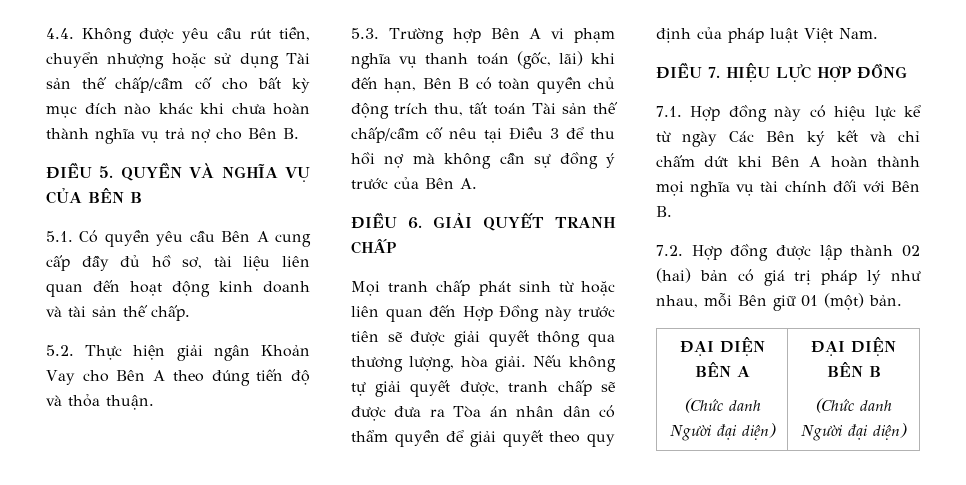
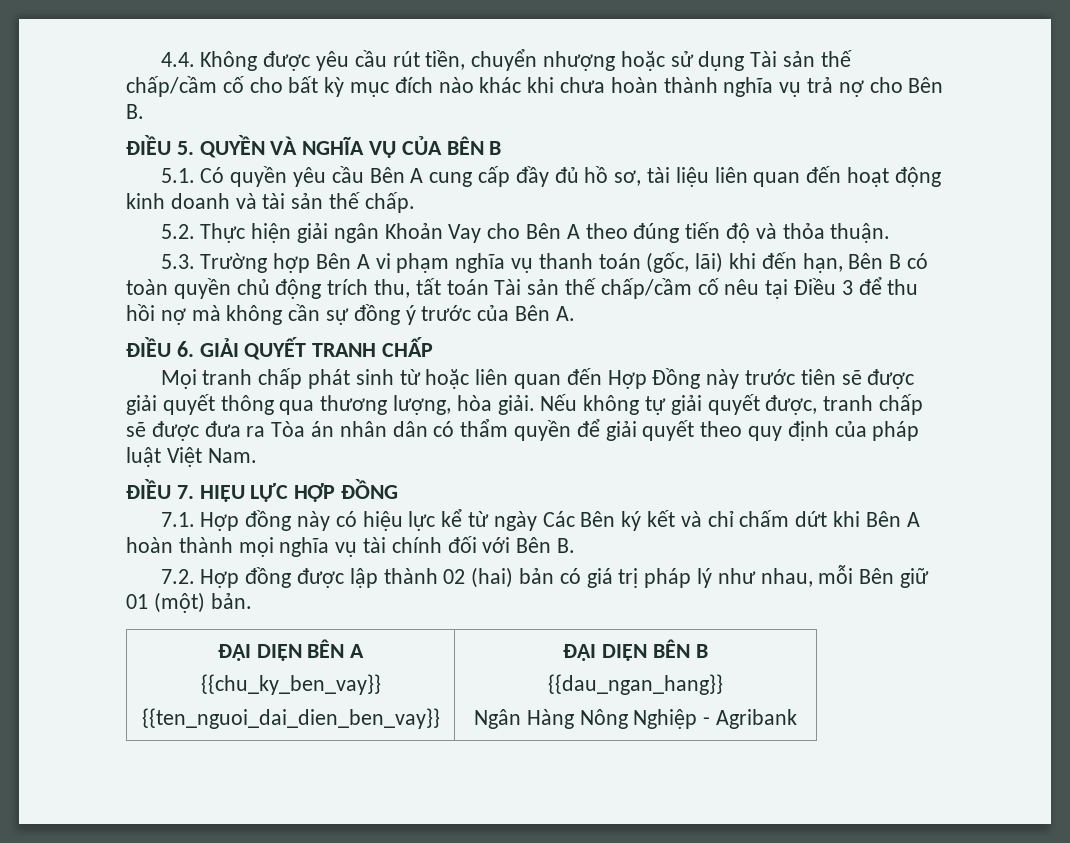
  ĐẠI DIỆN BÊN A
- (Chức danh Người đại diện) | ĐẠI DIỆN BÊN B
- (Chức danh Người đại diện)
+ {{chu_ky_ben_vay}}
+ {{ten_nguoi_dai_dien_ben_vay}} | ĐẠI DIỆN BÊN B
+ {{dau_ngan_hang}}
+ Ngân Hàng Nông Nghiệp - Agribank

